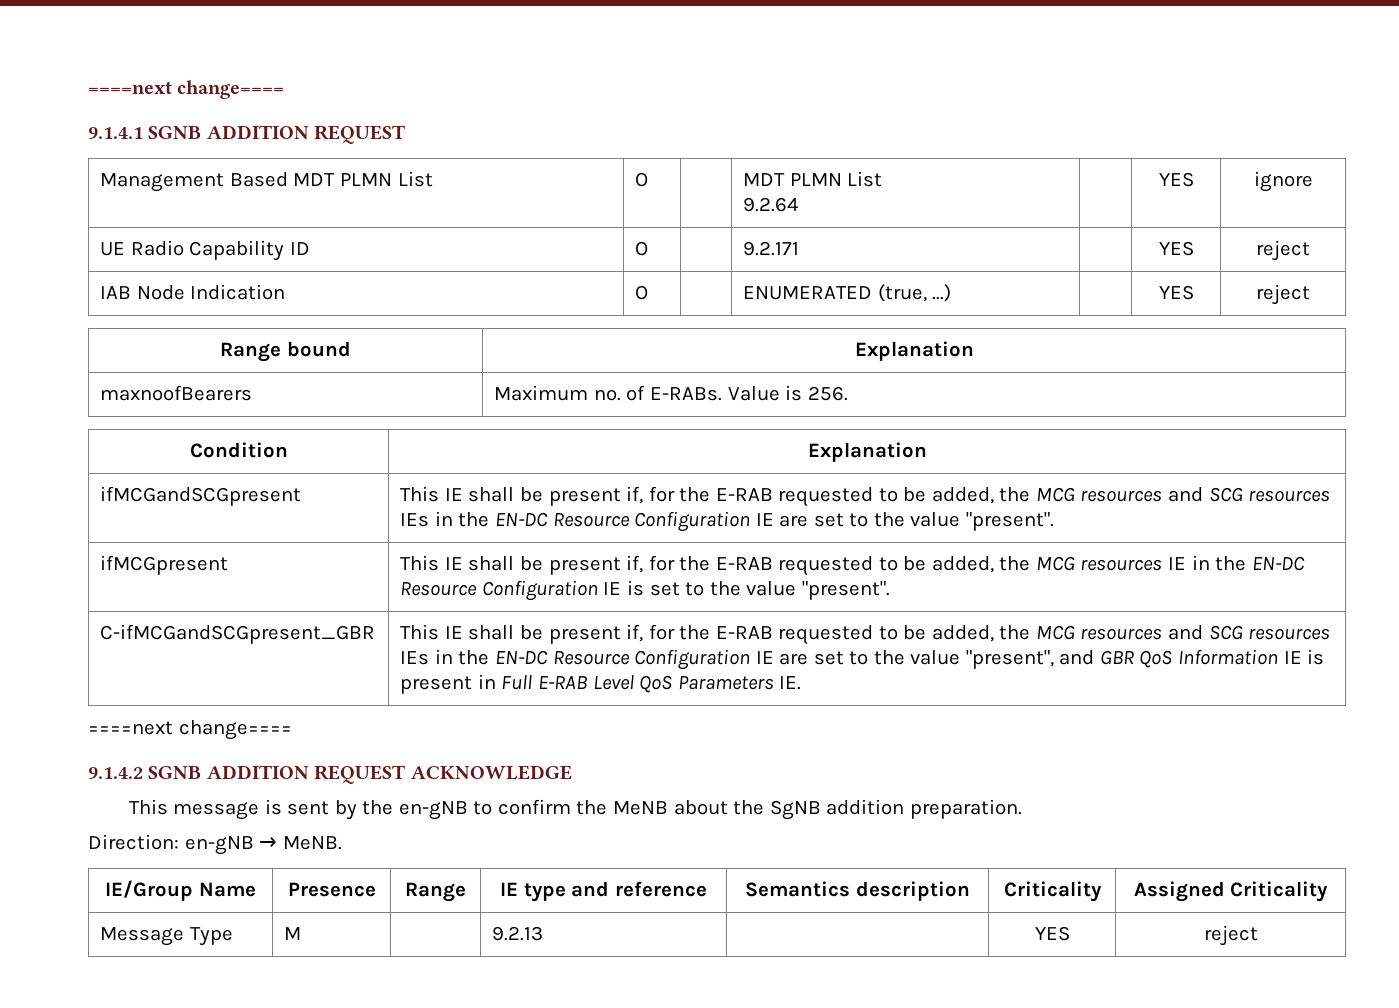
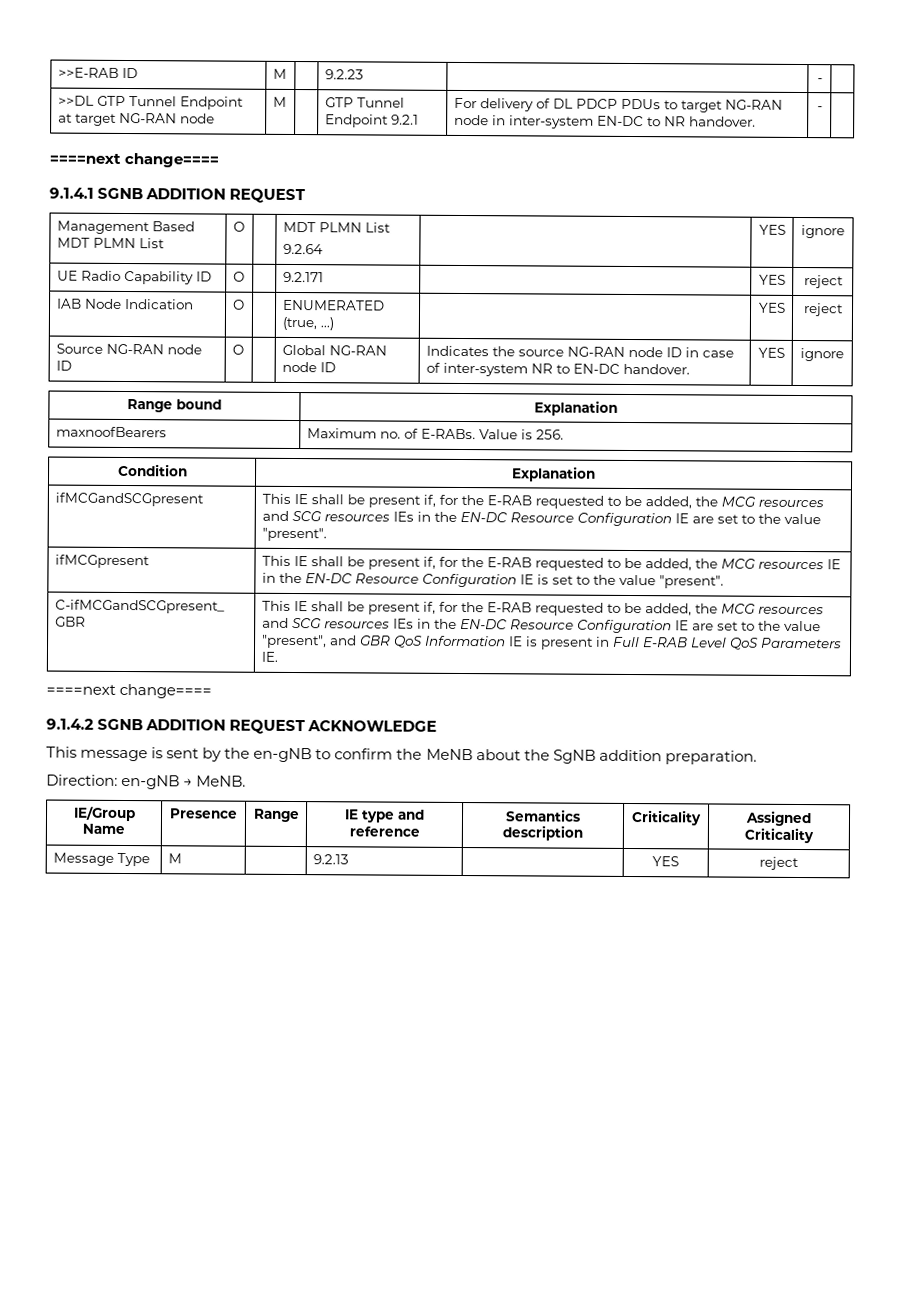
+ >>E-RAB ID | M | | 9.2.23 | | - |
+ >>DL GTP Tunnel Endpoint at target NG-RAN node | M | | GTP Tunnel Endpoint 9.2.1 | For delivery of DL PDCP PDUs to target NG-RAN node in inter-system EN-DC to NR handover. | - |
+ Source NG-RAN node ID | O | | Global NG-RAN node ID | Indicates the source NG-RAN node ID in case of inter-system NR to EN-DC handover. | YES | ignore

